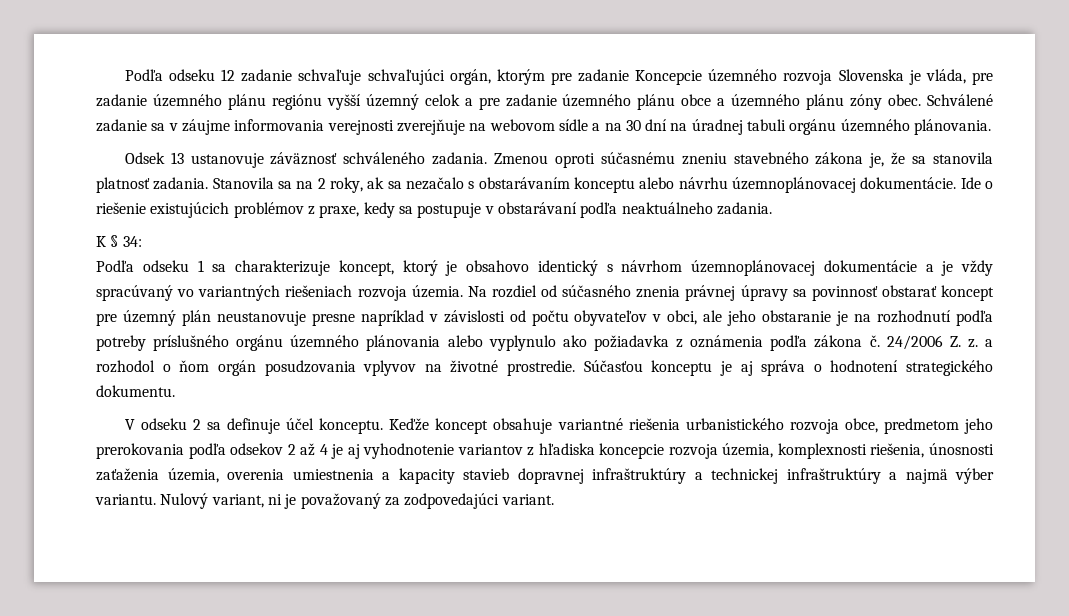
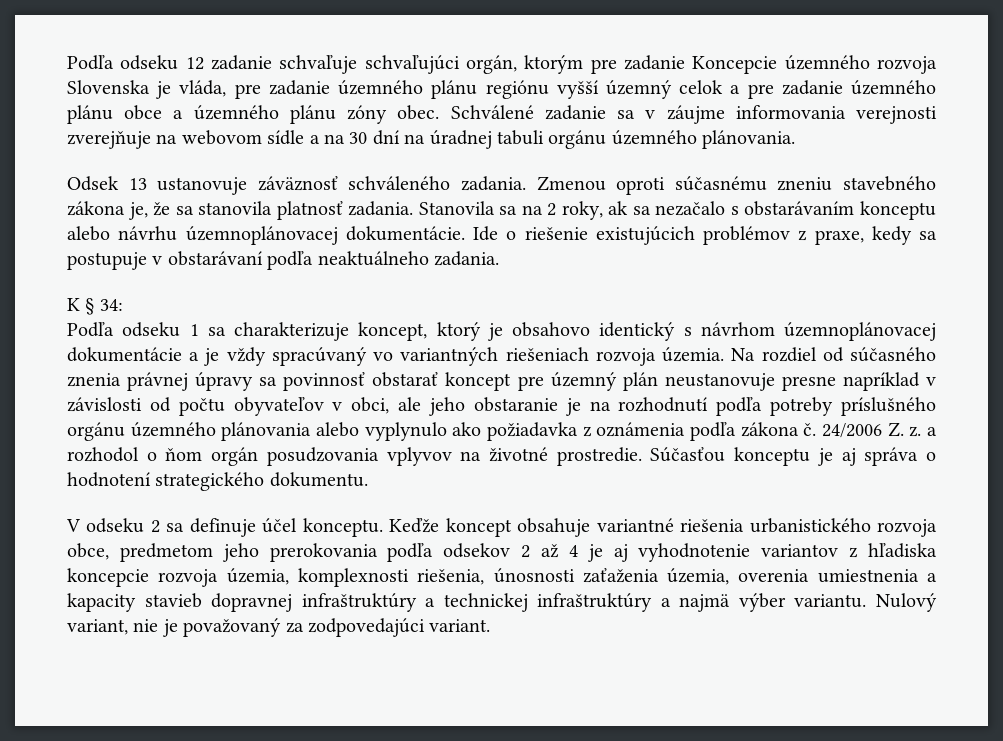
- Nulový variant, ni je považovaný za zodpovedajúci variant.
+ Nulový variant, nie je považovaný za zodpovedajúci variant.

